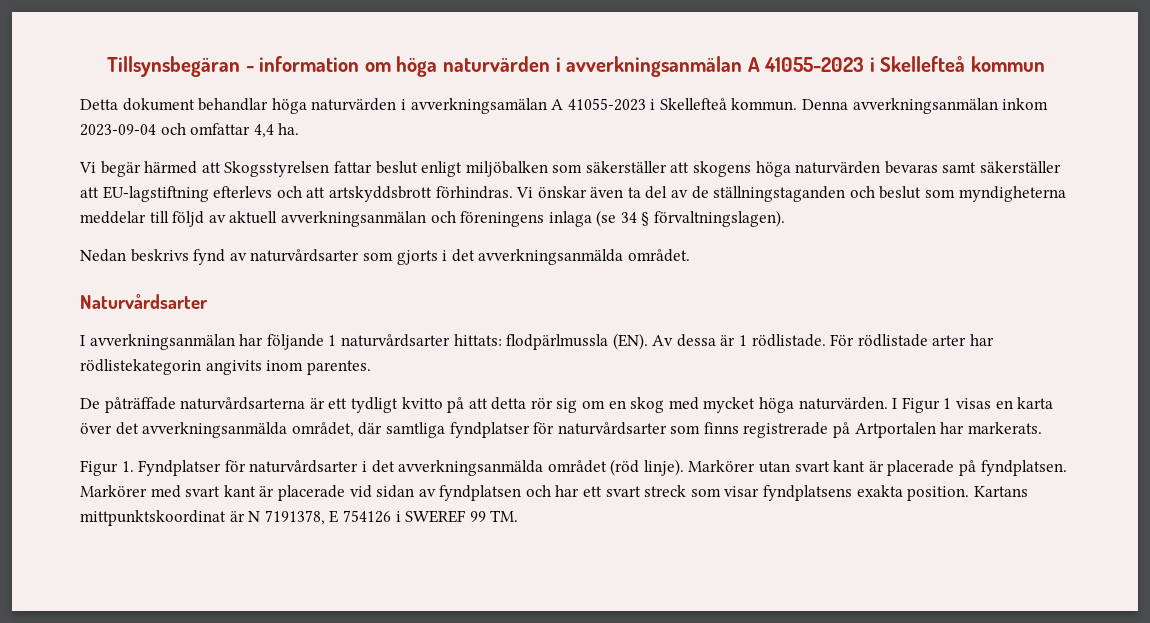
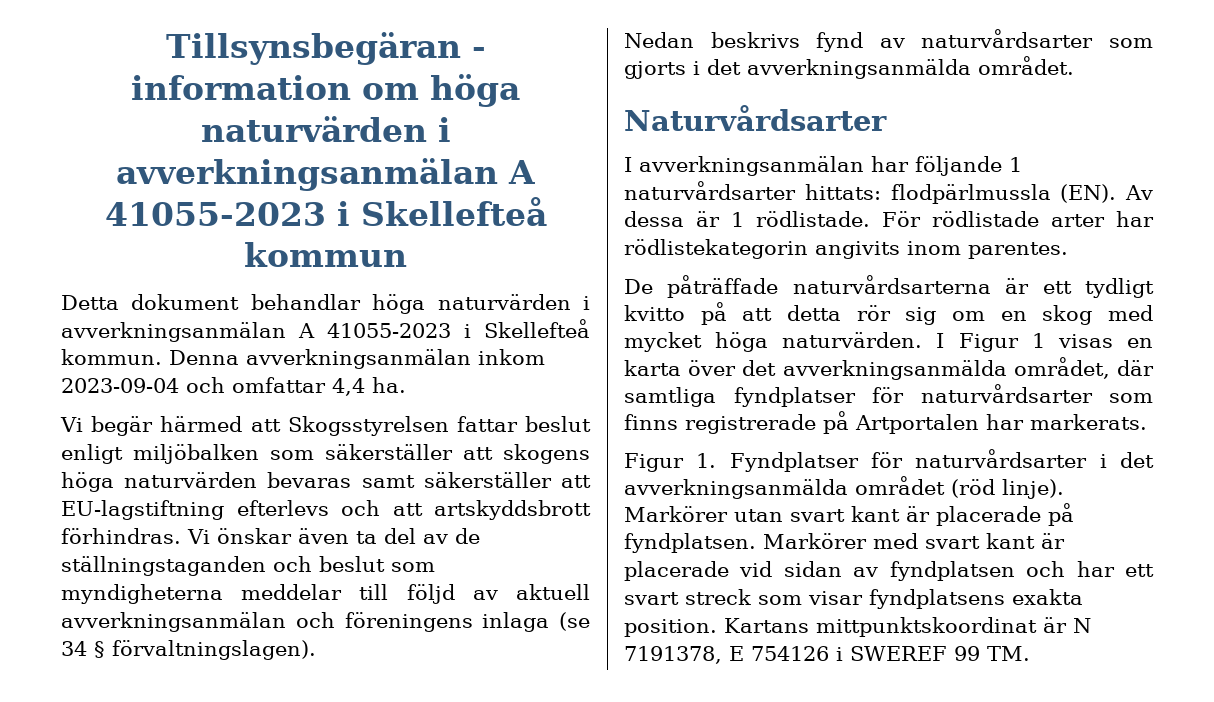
- Detta dokument behandlar höga naturvärden i avverkningsamälan A 41055-2023 i Skellefteå kommun.
+ Detta dokument behandlar höga naturvärden i avverkningsanmälan A 41055-2023 i Skellefteå kommun.

